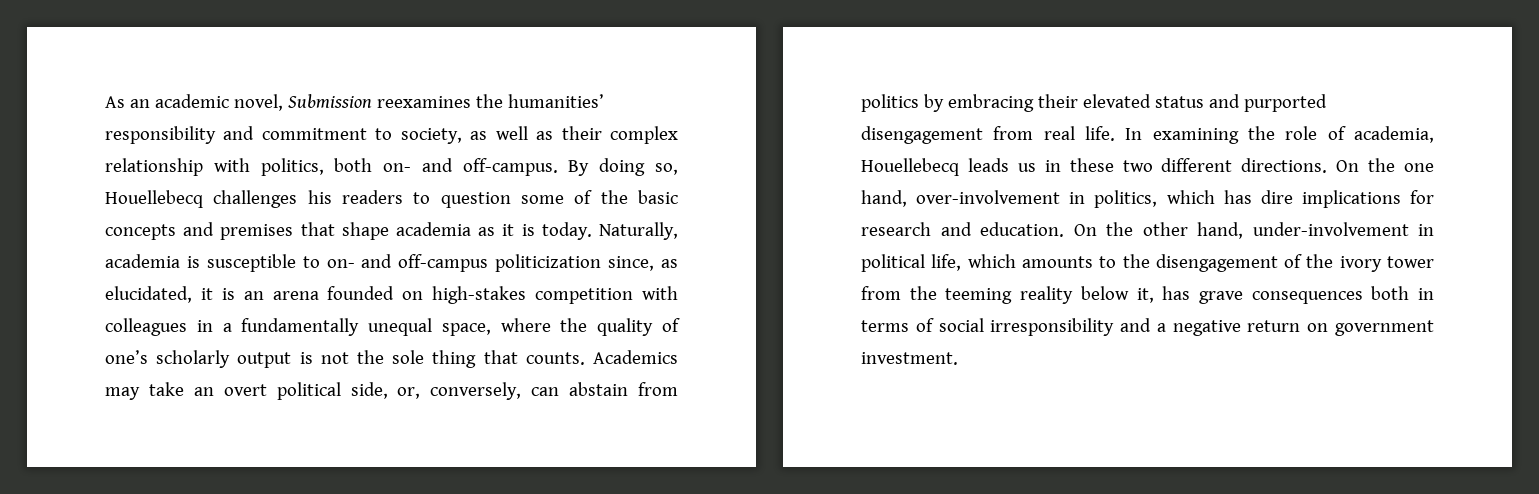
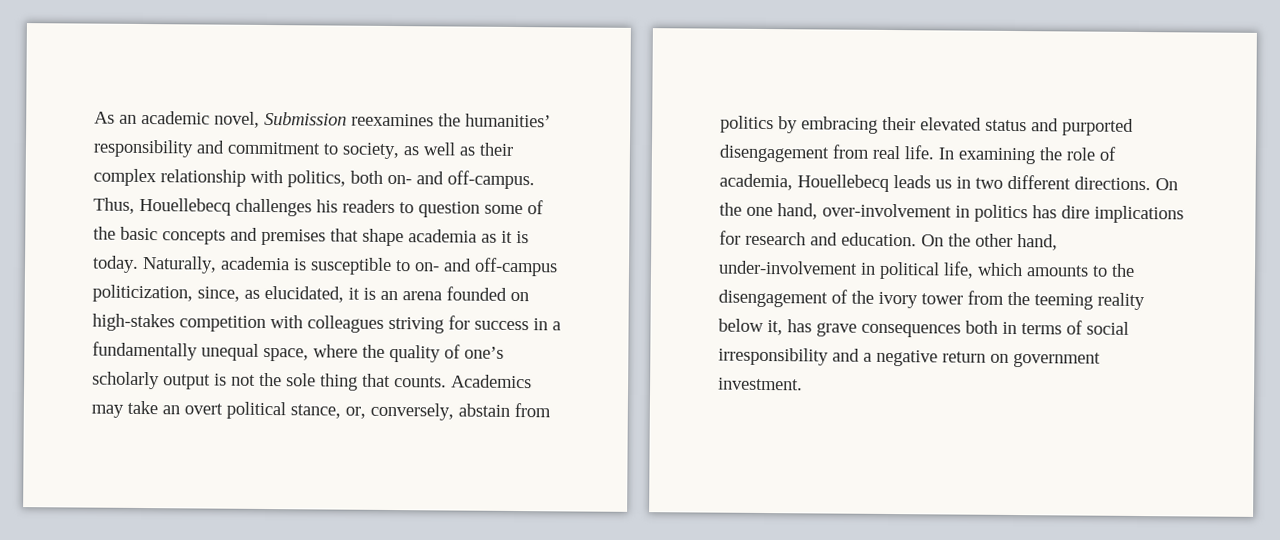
- By doing so, Houellebecq challenges his readers to question some of the basic concepts and premises that shape academia as it is today.
+ Thus, Houellebecq challenges his readers to question some of the basic concepts and premises that shape academia as it is today.
- Naturally, academia is susceptible to on- and off-campus politicization since, as elucidated, it is an arena founded on high-stakes competition with colleagues in a fundamentally unequal space, where the quality of one’s scholarly output is not the sole thing that counts.
+ Naturally, academia is susceptible to on- and off-campus politicization, since, as elucidated, it is an arena founded on high-stakes competition with colleagues striving for success in a fundamentally unequal space, where the quality of one’s scholarly output is not the sole thing that counts.
- Academics may take an overt political side, or, conversely, can abstain from politics by embracing their elevated status and purported disengagement from real life.
+ Academics may take an overt political stance, or, conversely, abstain from politics by embracing their elevated status and purported disengagement from real life.
- In examining the role of academia, Houellebecq leads us in these two different directions.
+ In examining the role of academia, Houellebecq leads us in two different directions.
- On the one hand, over-involvement in politics, which has dire implications for research and education.
+ On the one hand, over-involvement in politics has dire implications for research and education.

